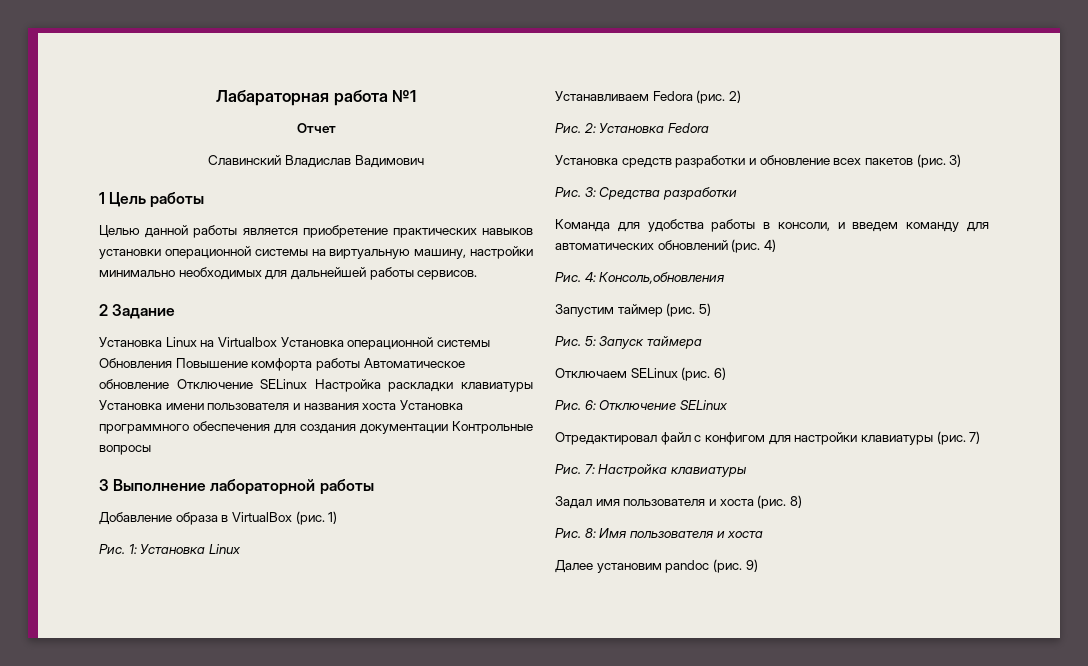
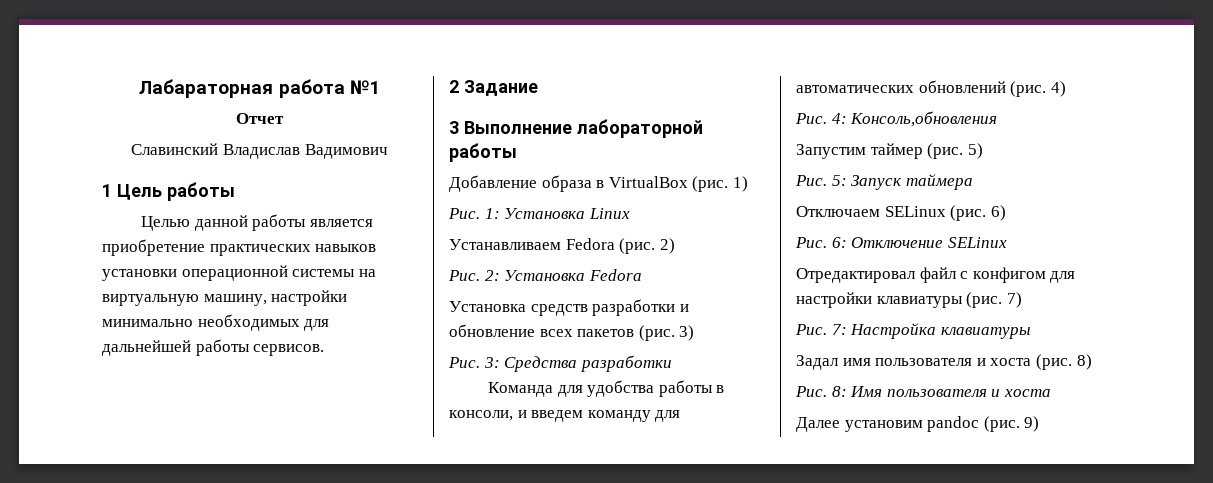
- Установка Linux на Virtualbox Установка операционной системы Обновления Повышение комфорта работы Автоматическое обновление Отключение SELinux Настройка раскладки клавиатуры Установка имени пользователя и названия хоста Установка программного обеспечения для создания документации Контрольные вопросы

